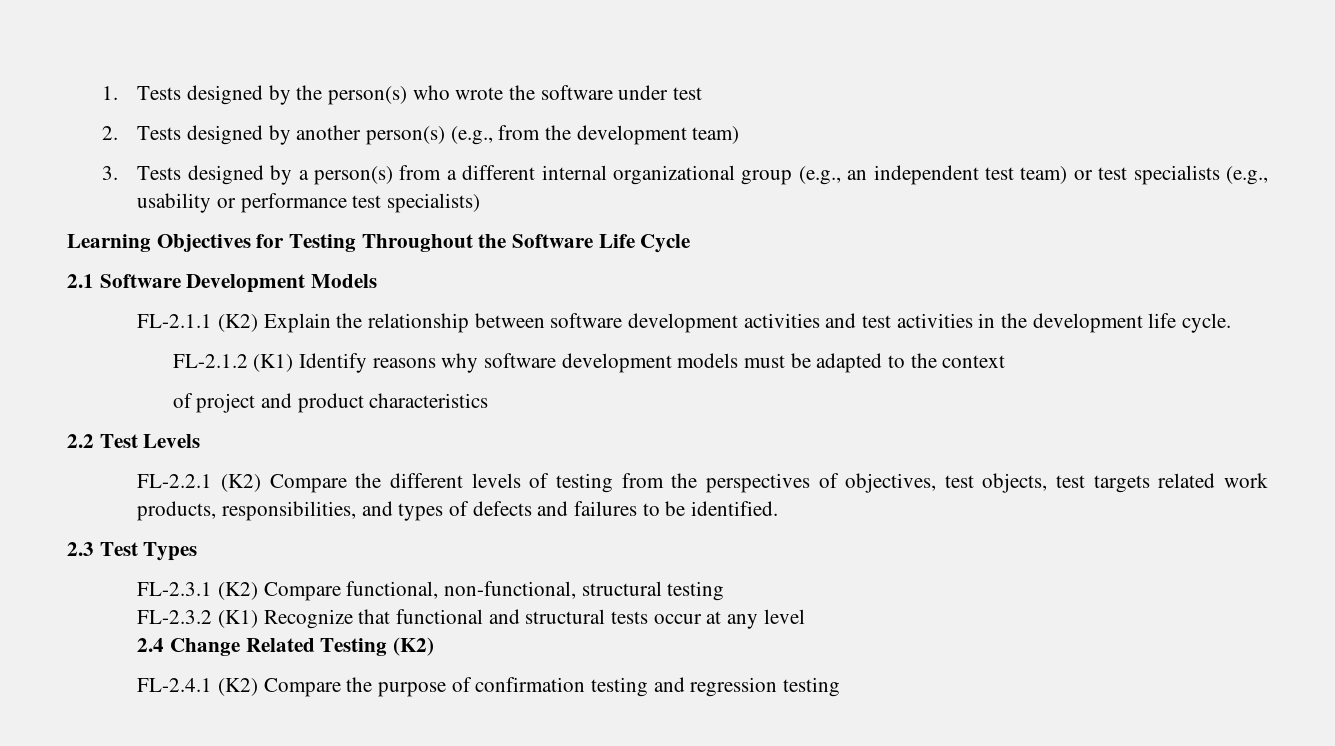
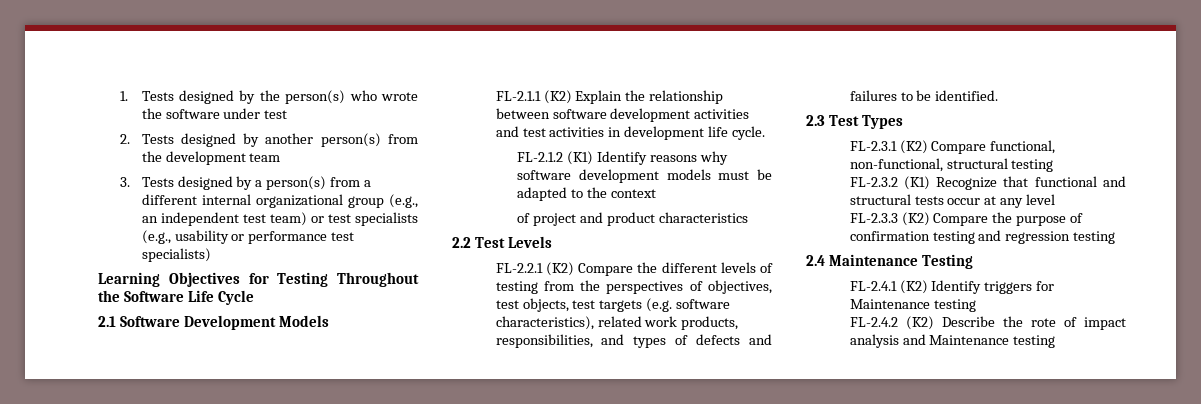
- 2. Tests designed by another person(s) (e.g., from the development team)
+ 2. Tests designed by another person(s) from the development team
- FL-2.1.1 (K2) Explain the relationship between software development activities and test activities in the development life cycle.
+ FL-2.1.1 (K2) Explain the relationship between software development activities and test activities in development life cycle.
- FL-2.2.1 (K2) Compare the different levels of testing from the perspectives of objectives, test objects, test targets related work products, responsibilities, and types of defects and failures to be identified.
+ FL-2.2.1 (K2) Compare the different levels of testing from the perspectives of objectives, test objects, test targets (e.g. software characteristics), related work products, responsibilities, and types of defects and failures to be identified.
- 2.4 Change Related Testing (K2)
- FL-2.4.1 (K2) Compare the purpose of confirmation testing and regression testing
+ FL-2.3.3 (K2) Compare the purpose of confirmation testing and regression testing
+ 2.4 Maintenance Testing
+ FL-2.4.1 (K2) Identify triggers for Maintenance testing
+ FL-2.4.2 (K2) Describe the rote of impact analysis and Maintenance testing

